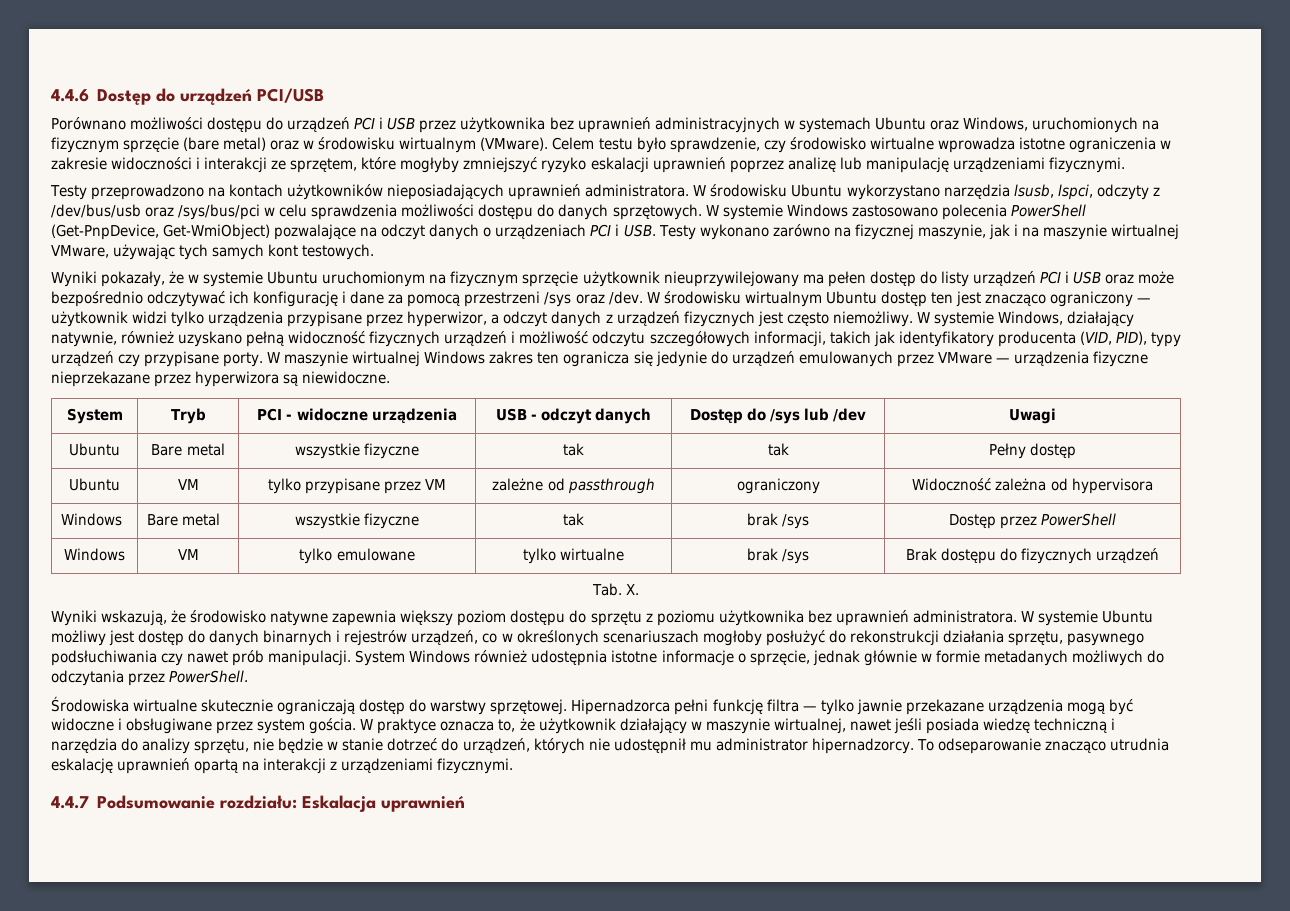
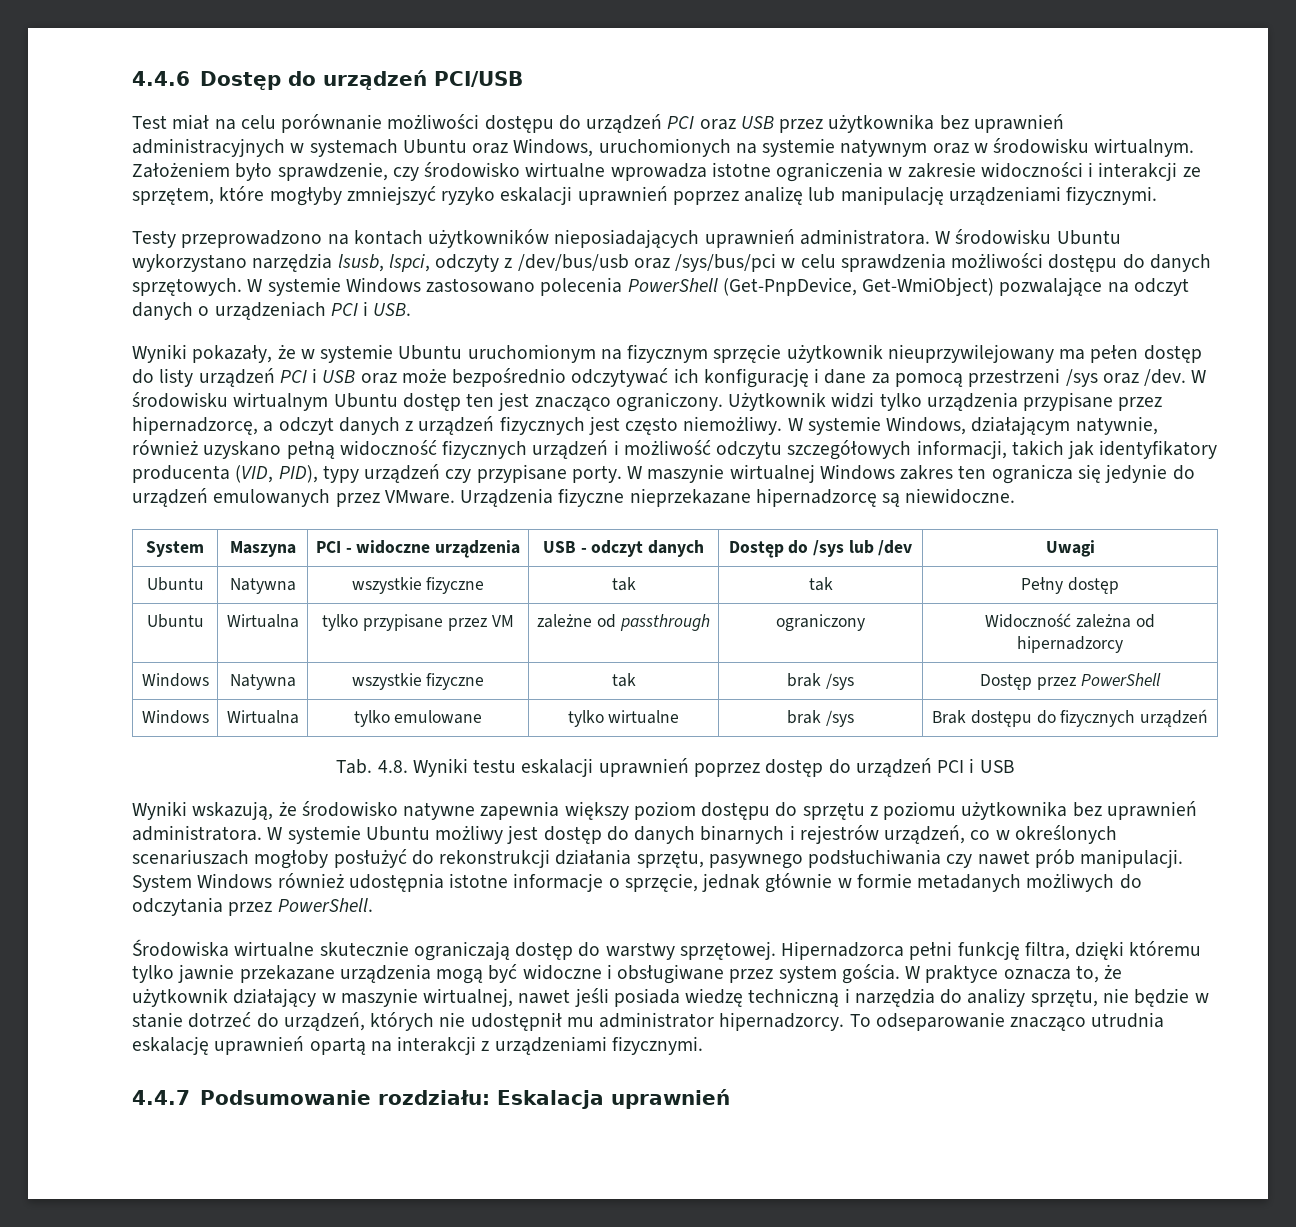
- Porównano możliwości dostępu do urządzeń PCI i USB przez użytkownika bez uprawnień administracyjnych w systemach Ubuntu oraz Windows, uruchomionych na fizycznym sprzęcie (bare metal) oraz w środowisku wirtualnym (VMware). Celem testu było sprawdzenie, czy środowisko wirtualne wprowadza istotne ograniczenia w zakresie widoczności i interakcji ze sprzętem, które mogłyby zmniejszyć ryzyko eskalacji uprawnień poprzez analizę lub manipulację urządzeniami fizycznymi.
+ Test miał na celu porównanie możliwości dostępu do urządzeń PCI oraz USB przez użytkownika bez uprawnień administracyjnych w systemach Ubuntu oraz Windows, uruchomionych na systemie natywnym oraz w środowisku wirtualnym. Założeniem było sprawdzenie, czy środowisko wirtualne wprowadza istotne ograniczenia w zakresie widoczności i interakcji ze sprzętem, które mogłyby zmniejszyć ryzyko eskalacji uprawnień poprzez analizę lub manipulację urządzeniami fizycznymi.
- W systemie Windows zastosowano polecenia PowerShell (Get-PnpDevice, Get-WmiObject) pozwalające na odczyt danych o urządzeniach PCI i USB. Testy wykonano zarówno na fizycznej maszynie, jak i na maszynie wirtualnej VMware, używając tych samych kont testowych.
+ W systemie Windows zastosowano polecenia PowerShell (Get-PnpDevice, Get-WmiObject) pozwalające na odczyt danych o urządzeniach PCI i USB.
- W środowisku wirtualnym Ubuntu dostęp ten jest znacząco ograniczony — użytkownik widzi tylko urządzenia przypisane przez hyperwizor, a odczyt danych z urządzeń fizycznych jest często niemożliwy.
+ W środowisku wirtualnym Ubuntu dostęp ten jest znacząco ograniczony. Użytkownik widzi tylko urządzenia przypisane przez hipernadzorcę, a odczyt danych z urządzeń fizycznych jest często niemożliwy.
- W systemie Windows, działający natywnie, również uzyskano pełną widoczność fizycznych urządzeń i możliwość odczytu szczegółowych informacji, takich jak identyfikatory producenta (VID, PID), typy urządzeń czy przypisane porty.
+ W systemie Windows, działającym natywnie, również uzyskano pełną widoczność fizycznych urządzeń i możliwość odczytu szczegółowych informacji, takich jak identyfikatory producenta (VID, PID), typy urządzeń czy przypisane porty.
- W maszynie wirtualnej Windows zakres ten ogranicza się jedynie do urządzeń emulowanych przez VMware — urządzenia fizyczne nieprzekazane przez hyperwizora są niewidoczne.
+ W maszynie wirtualnej Windows zakres ten ogranicza się jedynie do urządzeń emulowanych przez VMware. Urządzenia fizyczne nieprzekazane hipernadzorcę są niewidoczne.
- System | Tryb | PCI - widoczne urządzenia | USB - odczyt danych | Dostęp do /sys lub /dev | Uwagi
+ System | Maszyna | PCI - widoczne urządzenia | USB - odczyt danych | Dostęp do /sys lub /dev | Uwagi
- Ubuntu | Bare metal | wszystkie fizyczne | tak | tak | Pełny dostęp
+ Ubuntu | Natywna | wszystkie fizyczne | tak | tak | Pełny dostęp
- Ubuntu | VM | tylko przypisane przez VM | zależne od passthrough | ograniczony | Widoczność zależna od hypervisora
- Windows | Bare metal | wszystkie fizyczne | tak | brak /sys | Dostęp przez PowerShell
+ Ubuntu | Wirtualna | tylko przypisane przez VM | zależne od passthrough | ograniczony | Widoczność zależna od hipernadzorcy
+ Windows | Natywna | wszystkie fizyczne | tak | brak /sys | Dostęp przez PowerShell
- Windows | VM | tylko emulowane | tylko wirtualne | brak /sys | Brak dostępu do fizycznych urządzeń
+ Windows | Wirtualna | tylko emulowane | tylko wirtualne | brak /sys | Brak dostępu do fizycznych urządzeń
- Tab. X.
+ Tab. 4.8. Wyniki testu eskalacji uprawnień poprzez dostęp do urządzeń PCI i USB
- Hipernadzorca pełni funkcję filtra — tylko jawnie przekazane urządzenia mogą być widoczne i obsługiwane przez system gościa.
+ Hipernadzorca pełni funkcję filtra, dzięki któremu tylko jawnie przekazane urządzenia mogą być widoczne i obsługiwane przez system gościa.

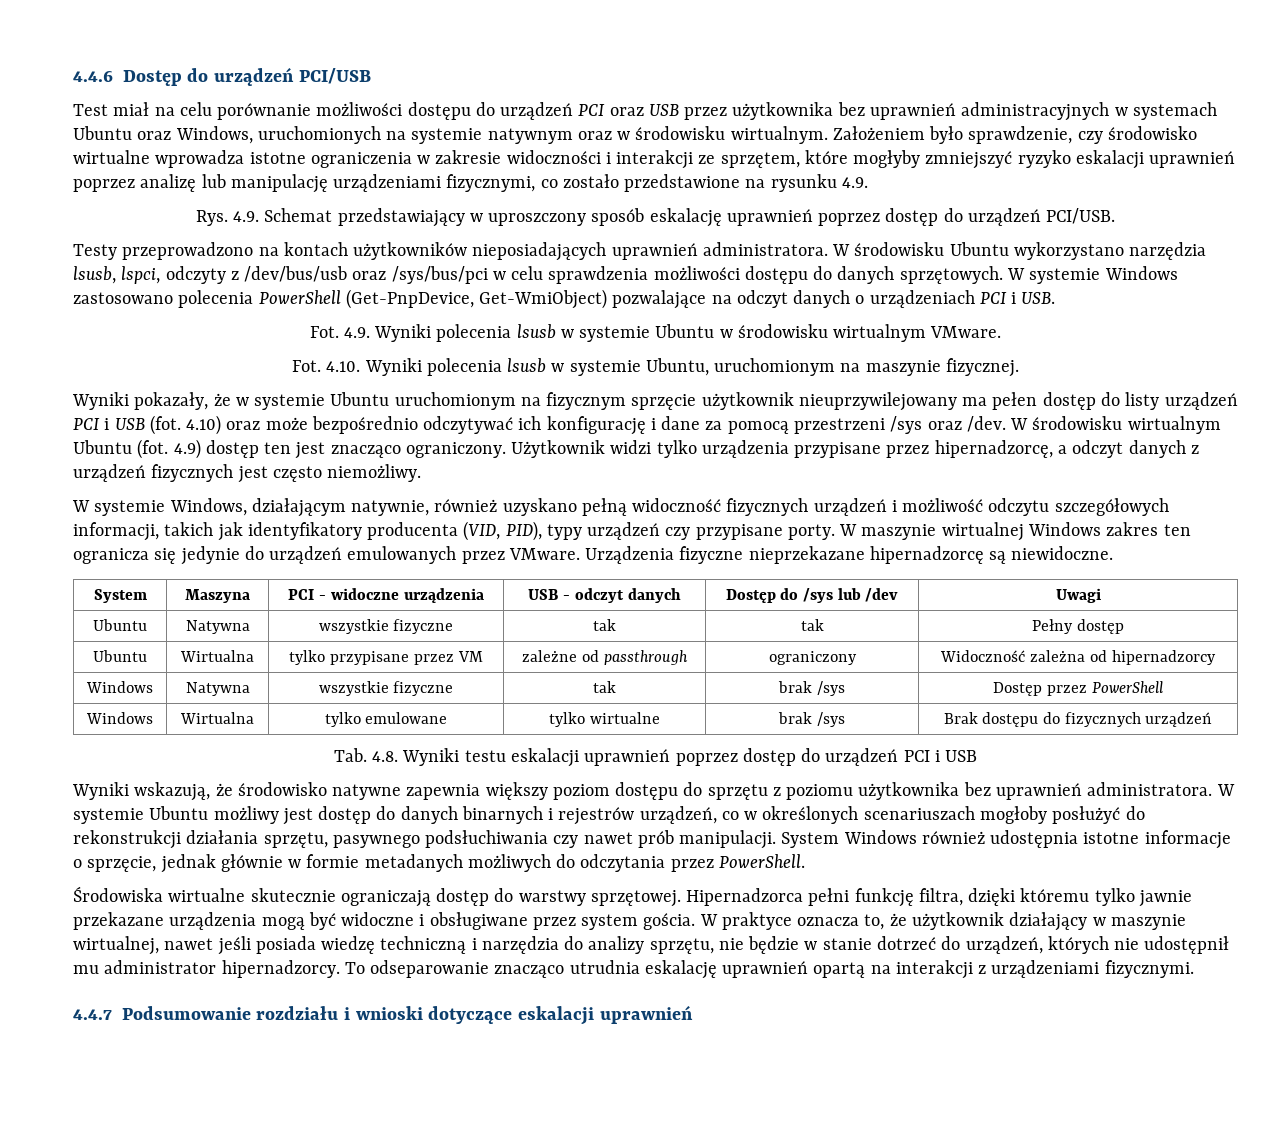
- Założeniem było sprawdzenie, czy środowisko wirtualne wprowadza istotne ograniczenia w zakresie widoczności i interakcji ze sprzętem, które mogłyby zmniejszyć ryzyko eskalacji uprawnień poprzez analizę lub manipulację urządzeniami fizycznymi.
+ Założeniem było sprawdzenie, czy środowisko wirtualne wprowadza istotne ograniczenia w zakresie widoczności i interakcji ze sprzętem, które mogłyby zmniejszyć ryzyko eskalacji uprawnień poprzez analizę lub manipulację urządzeniami fizycznymi, co zostało przedstawione na rysunku 4.9.
+ Rys. 4.9. Schemat przedstawiający w uproszczony sposób eskalację uprawnień poprzez dostęp do urządzeń PCI/USB.
+ Fot. 4.9. Wyniki polecenia lsusb w systemie Ubuntu w środowisku wirtualnym VMware.
+ Fot. 4.10. Wyniki polecenia lsusb w systemie Ubuntu, uruchomionym na maszynie fizycznej.
- Wyniki pokazały, że w systemie Ubuntu uruchomionym na fizycznym sprzęcie użytkownik nieuprzywilejowany ma pełen dostęp do listy urządzeń PCI i USB oraz może bezpośrednio odczytywać ich konfigurację i dane za pomocą przestrzeni /sys oraz /dev.
+ Wyniki pokazały, że w systemie Ubuntu uruchomionym na fizycznym sprzęcie użytkownik nieuprzywilejowany ma pełen dostęp do listy urządzeń PCI i USB (fot. 4.10) oraz może bezpośrednio odczytywać ich konfigurację i dane za pomocą przestrzeni /sys oraz /dev.
- W środowisku wirtualnym Ubuntu dostęp ten jest znacząco ograniczony.
+ W środowisku wirtualnym Ubuntu (fot. 4.9) dostęp ten jest znacząco ograniczony.
- Użytkownik widzi tylko urządzenia przypisane przez hipernadzorcę, a odczyt danych z urządzeń fizycznych jest często niemożliwy. W systemie Windows, działającym natywnie, również uzyskano pełną widoczność fizycznych urządzeń i możliwość odczytu szczegółowych informacji, takich jak identyfikatory producenta (VID, PID), typy urządzeń czy przypisane porty.
+ Użytkownik widzi tylko urządzenia przypisane przez hipernadzorcę, a odczyt danych z urządzeń fizycznych jest często niemożliwy.
+ W systemie Windows, działającym natywnie, również uzyskano pełną widoczność fizycznych urządzeń i możliwość odczytu szczegółowych informacji, takich jak identyfikatory producenta (VID, PID), typy urządzeń czy przypisane porty.
- 4.4.7 Podsumowanie rozdziału: Eskalacja uprawnień
+ 4.4.7 Podsumowanie rozdziału i wnioski dotyczące eskalacji uprawnień

